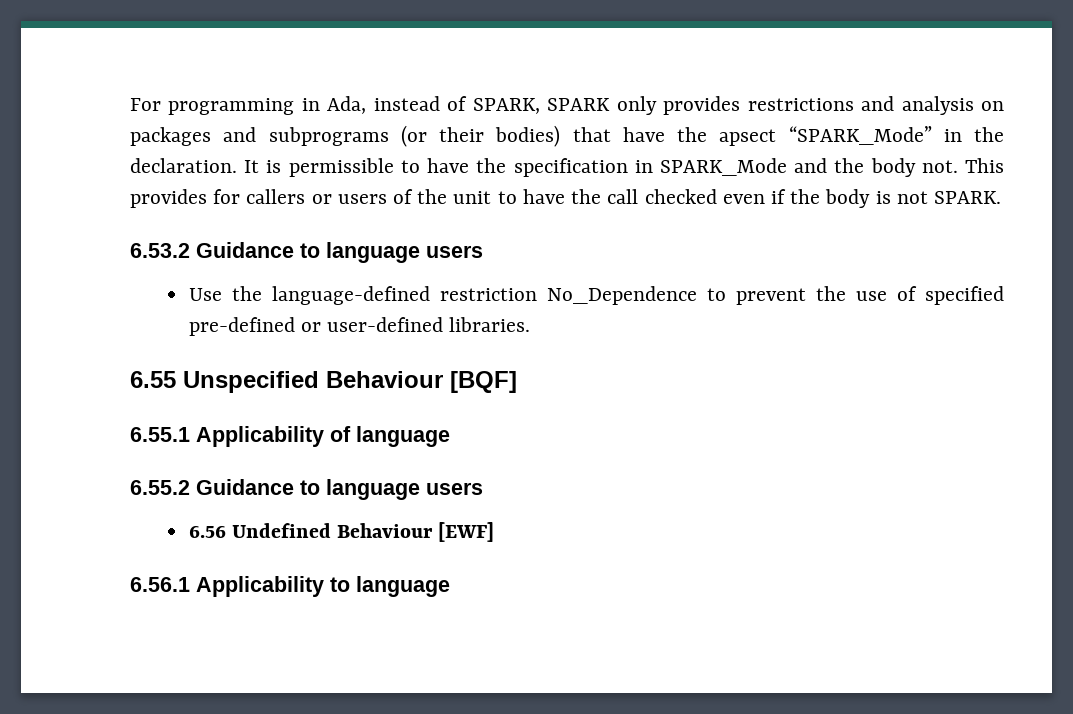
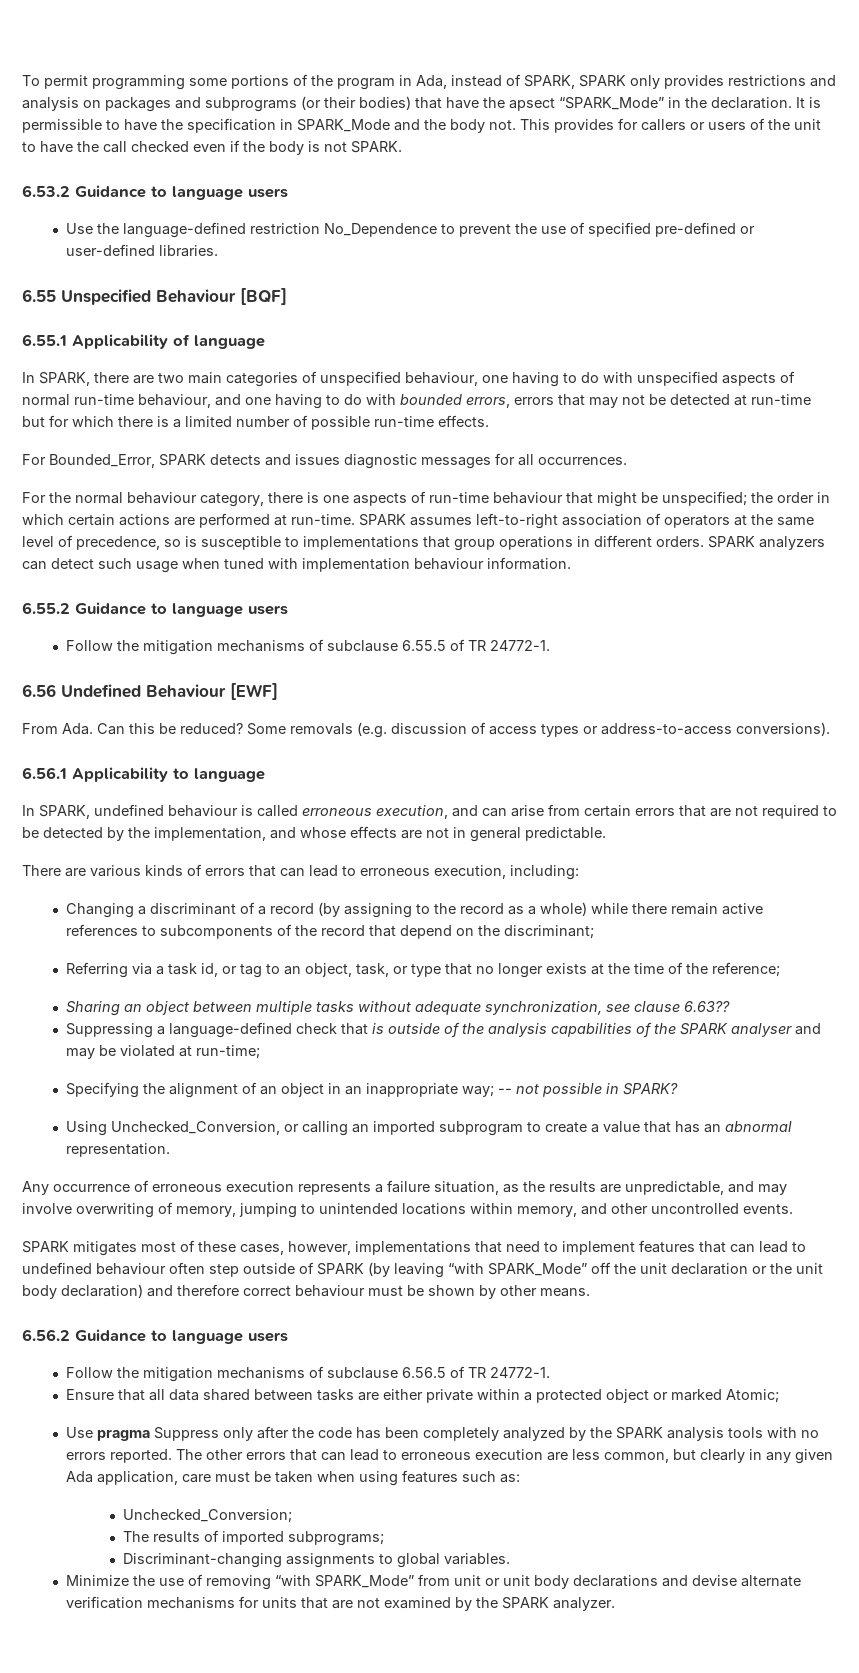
- For programming in Ada, instead of SPARK, SPARK only provides restrictions and analysis on packages and subprograms (or their bodies) that have the apsect “SPARK_Mode” in the declaration.
+ To permit programming some portions of the program in Ada, instead of SPARK, SPARK only provides restrictions and analysis on packages and subprograms (or their bodies) that have the apsect “SPARK_Mode” in the declaration.
+ In SPARK, there are two main categories of unspecified behaviour, one having to do with unspecified aspects of normal run-time behaviour, and one having to do with bounded errors, errors that may not be detected at run-time but for which there is a limited number of possible run-time effects.
+ For Bounded_Error, SPARK detects and issues diagnostic messages for all occurrences.
+ For the normal behaviour category, there is one aspects of run-time behaviour that might be unspecified; the order in which certain actions are performed at run-time. SPARK assumes left-to-right association of operators at the same level of precedence, so is susceptible to implementations that group operations in different orders. SPARK analyzers can detect such usage when tuned with implementation behaviour information.
+ Follow the mitigation mechanisms of subclause 6.55.5 of TR 24772-1.
  6.56 Undefined Behaviour [EWF]
+ From Ada. Can this be reduced? Some removals (e.g. discussion of access types or address-to-access conversions).
  6.56.1 Applicability to language
+ In SPARK, undefined behaviour is called erroneous execution, and can arise from certain errors that are not required to be detected by the implementation, and whose effects are not in general predictable.
+ There are various kinds of errors that can lead to erroneous execution, including:
+ Changing a discriminant of a record (by assigning to the record as a whole) while there remain active references to subcomponents of the record that depend on the discriminant;
+ Referring via a task id, or tag to an object, task, or type that no longer exists at the time of the reference;
+ Sharing an object between multiple tasks without adequate synchronization, see clause 6.63??
+ Suppressing a language-defined check that is outside of the analysis capabilities of the SPARK analyser and may be violated at run-time;
+ Specifying the alignment of an object in an inappropriate way; -- not possible in SPARK?
+ Using Unchecked_Conversion, or calling an imported subprogram to create a value that has an abnormal representation.
+ Any occurrence of erroneous execution represents a failure situation, as the results are unpredictable, and may involve overwriting of memory, jumping to unintended locations within memory, and other uncontrolled events.
+ SPARK mitigates most of these cases, however, implementations that need to implement features that can lead to undefined behaviour often step outside of SPARK (by leaving “with SPARK_Mode” off the unit declaration or the unit body declaration) and therefore correct behaviour must be shown by other means.
+ 6.56.2 Guidance to language users
+ Follow the mitigation mechanisms of subclause 6.56.5 of TR 24772-1.
+ Ensure that all data shared between tasks are either private within a protected object or marked Atomic;
+ Use pragma Suppress only after the code has been completely analyzed by the SPARK analysis tools with no errors reported. The other errors that can lead to erroneous execution are less common, but clearly in any given Ada application, care must be taken when using features such as:
+ Unchecked_Conversion;
+ The results of imported subprograms;
+ Discriminant-changing assignments to global variables.
+ Minimize the use of removing “with SPARK_Mode” from unit or unit body declarations and devise alternate verification mechanisms for units that are not examined by the SPARK analyzer.

